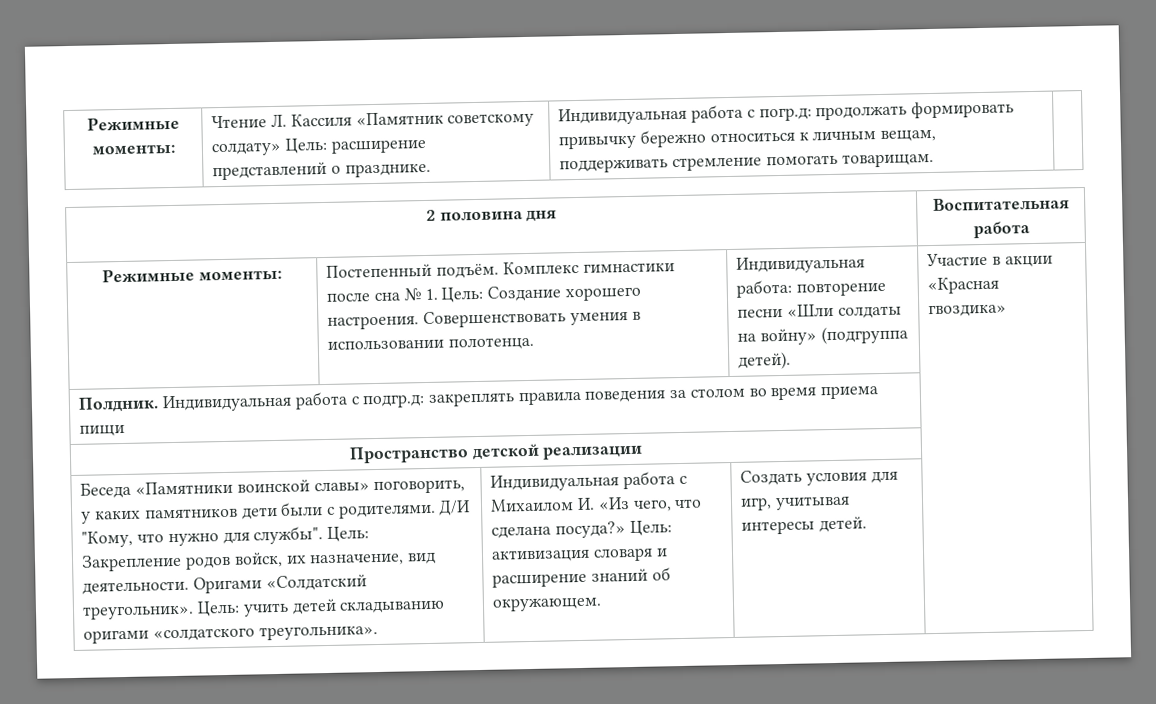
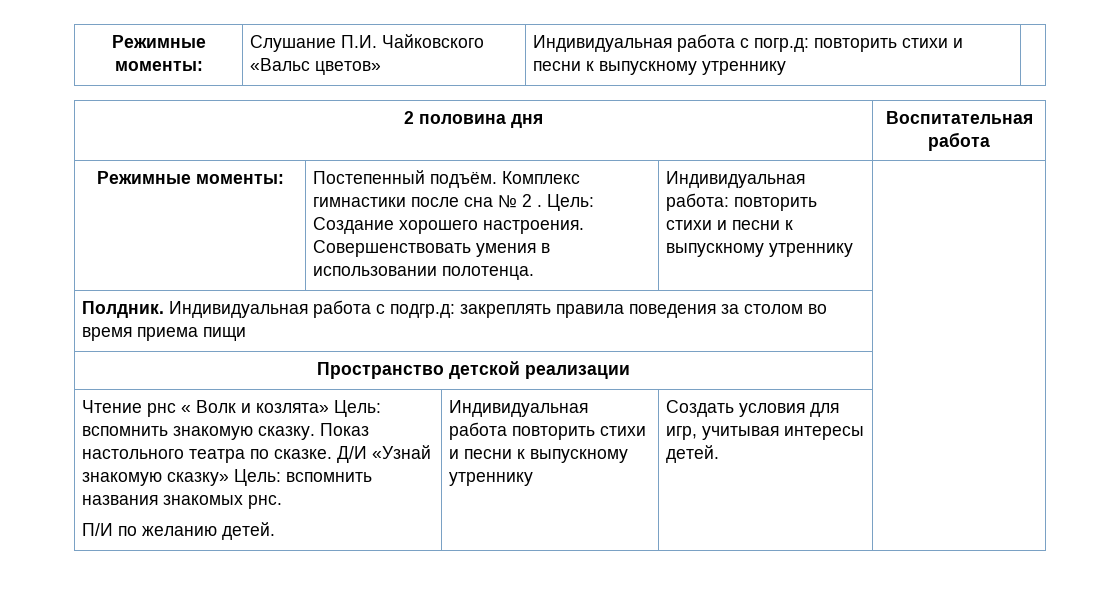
- Режимные моменты: | Чтение Л. Кассиля «Памятник советскому солдату» Цель: расширение представлений о празднике. | Индивидуальная работа с погр.д: продолжать формировать привычку бережно относиться к личным вещам, поддерживать стремление помогать товарищам. |
+ Режимные моменты: | Слушание П.И. Чайковского «Вальс цветов» | Индивидуальная работа с погр.д: повторить стихи и песни к выпускному утреннику |
- Режимные моменты: | Постепенный подъём. Комплекс гимнастики после сна № 1. Цель: Создание хорошего настроения. Совершенствовать умения в использовании полотенца. | Индивидуальная работа: повторение песни «Шли солдаты на войну» (подгруппа детей). | Участие в акции «Красная гвоздика»
+ Режимные моменты: | Постепенный подъём. Комплекс гимнастики после сна № 2 . Цель: Создание хорошего настроения. Совершенствовать умения в использовании полотенца. | Индивидуальная работа: повторить стихи и песни к выпускному утреннику |
- Беседа «Памятники воинской славы» поговорить, у каких памятников дети были с родителями. Д/И "Кому, что нужно для службы". Цель: Закрепление родов войск, их назначение, вид деятельности. Оригами «Солдатский треугольник». Цель: учить детей складыванию оригами «солдатского треугольника». | Индивидуальная работа с Михаилом И. «Из чего, что сделана посуда?» Цель: активизация словаря и расширение знаний об окружающем.
+ Чтение рнс « Волк и козлята» Цель: вспомнить знакомую сказку. Показ настольного театра по сказке. Д/И «Узнай знакомую сказку» Цель: вспомнить названия знакомых рнс.
+ П/И по желанию детей. | Индивидуальная работа повторить стихи и песни к выпускному утреннику

